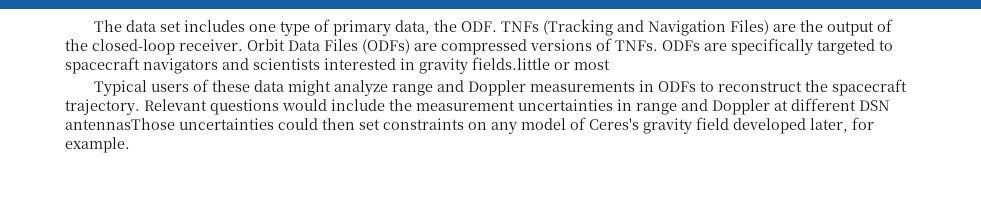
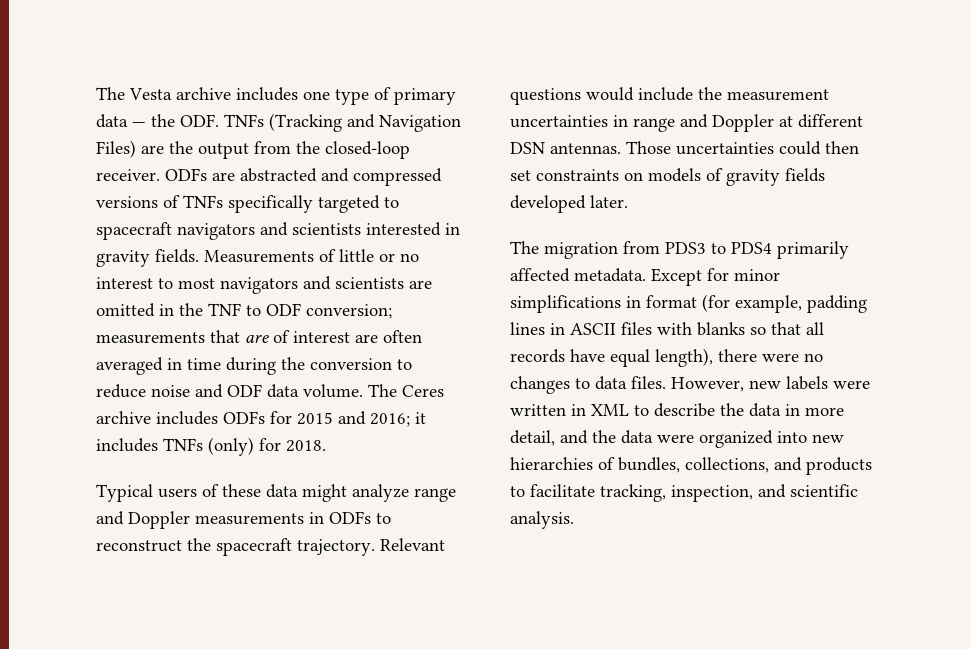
- The data set includes one type of primary data, the ODF. TNFs (Tracking and Navigation Files) are the output of the closed-loop receiver.
+ The Vesta archive includes one type of primary data — the ODF. TNFs (Tracking and Navigation Files) are the output from the closed-loop receiver.
- Orbit Data Files (ODFs) are compressed versions of TNFs. ODFs are specifically targeted to spacecraft navigators and scientists interested in gravity fields.little or most
+ ODFs are abstracted and compressed versions of TNFs specifically targeted to spacecraft navigators and scientists interested in gravity fields. Measurements of little or no interest to most navigators and scientists are omitted in the TNF to ODF conversion; measurements that are of interest are often averaged in time during the conversion to reduce noise and ODF data volume. The Ceres archive includes ODFs for 2015 and 2016; it includes TNFs (only) for 2018.
- Relevant questions would include the measurement uncertainties in range and Doppler at different DSN antennasThose uncertainties could then set constraints on any model of Ceres's gravity field developed later, for example.
+ Relevant questions would include the measurement uncertainties in range and Doppler at different DSN antennas. Those uncertainties could then set constraints on models of gravity fields developed later.
+ The migration from PDS3 to PDS4 primarily affected metadata. Except for minor simplifications in format (for example, padding lines in ASCII files with blanks so that all records have equal length), there were no changes to data files. However, new labels were written in XML to describe the data in more detail, and the data were organized into new hierarchies of bundles, collections, and products to facilitate tracking, inspection, and scientific analysis.

